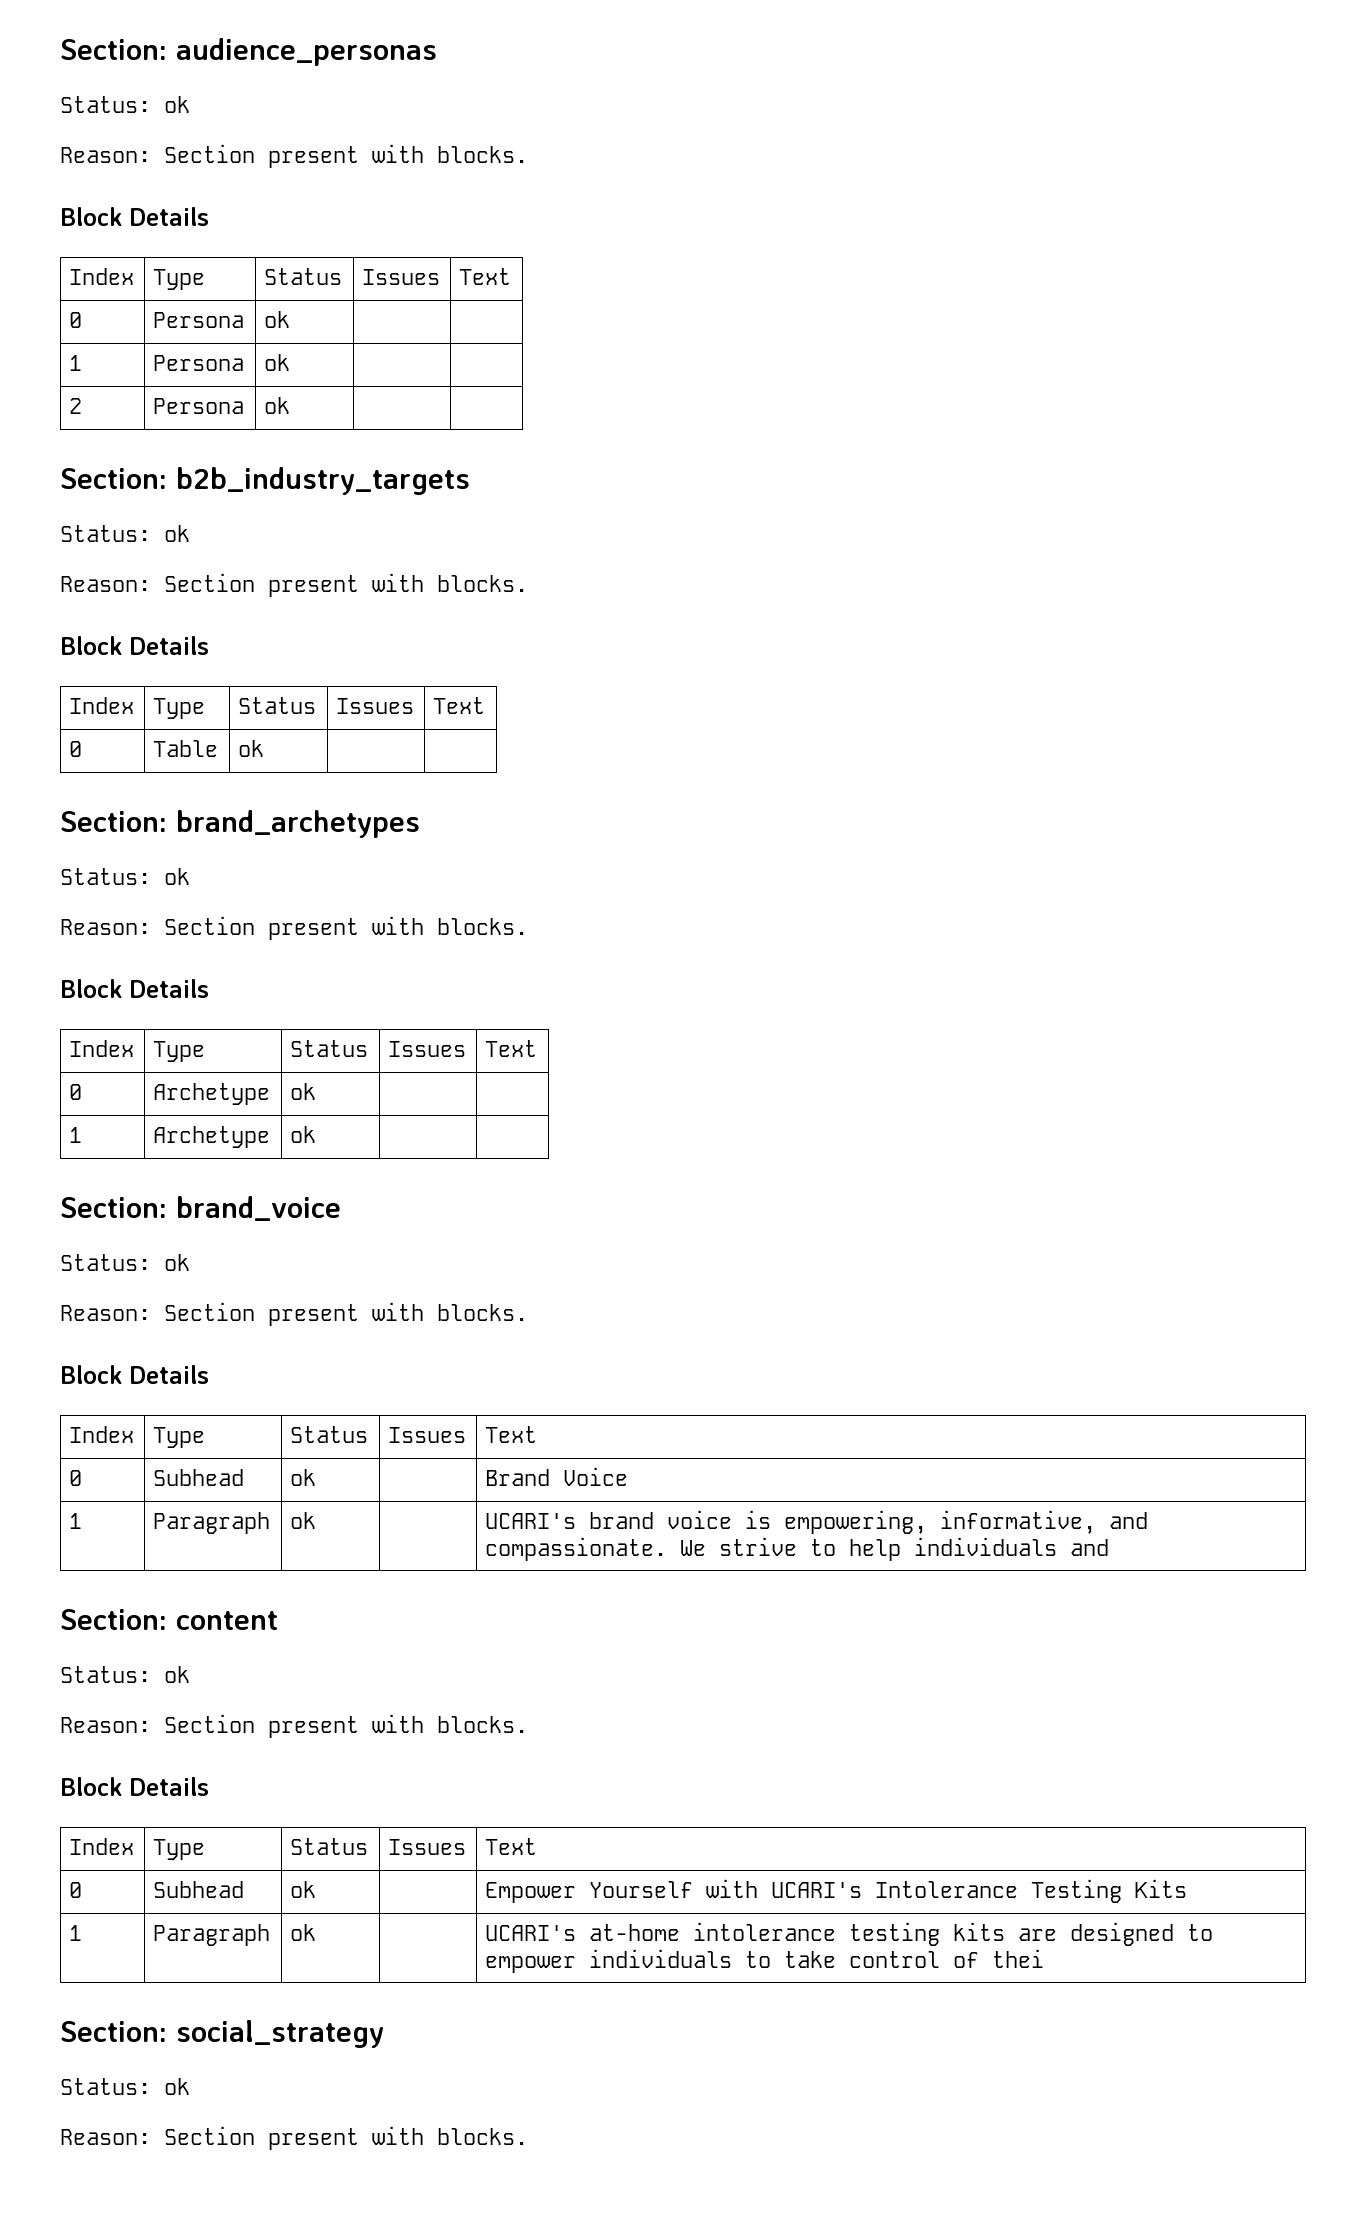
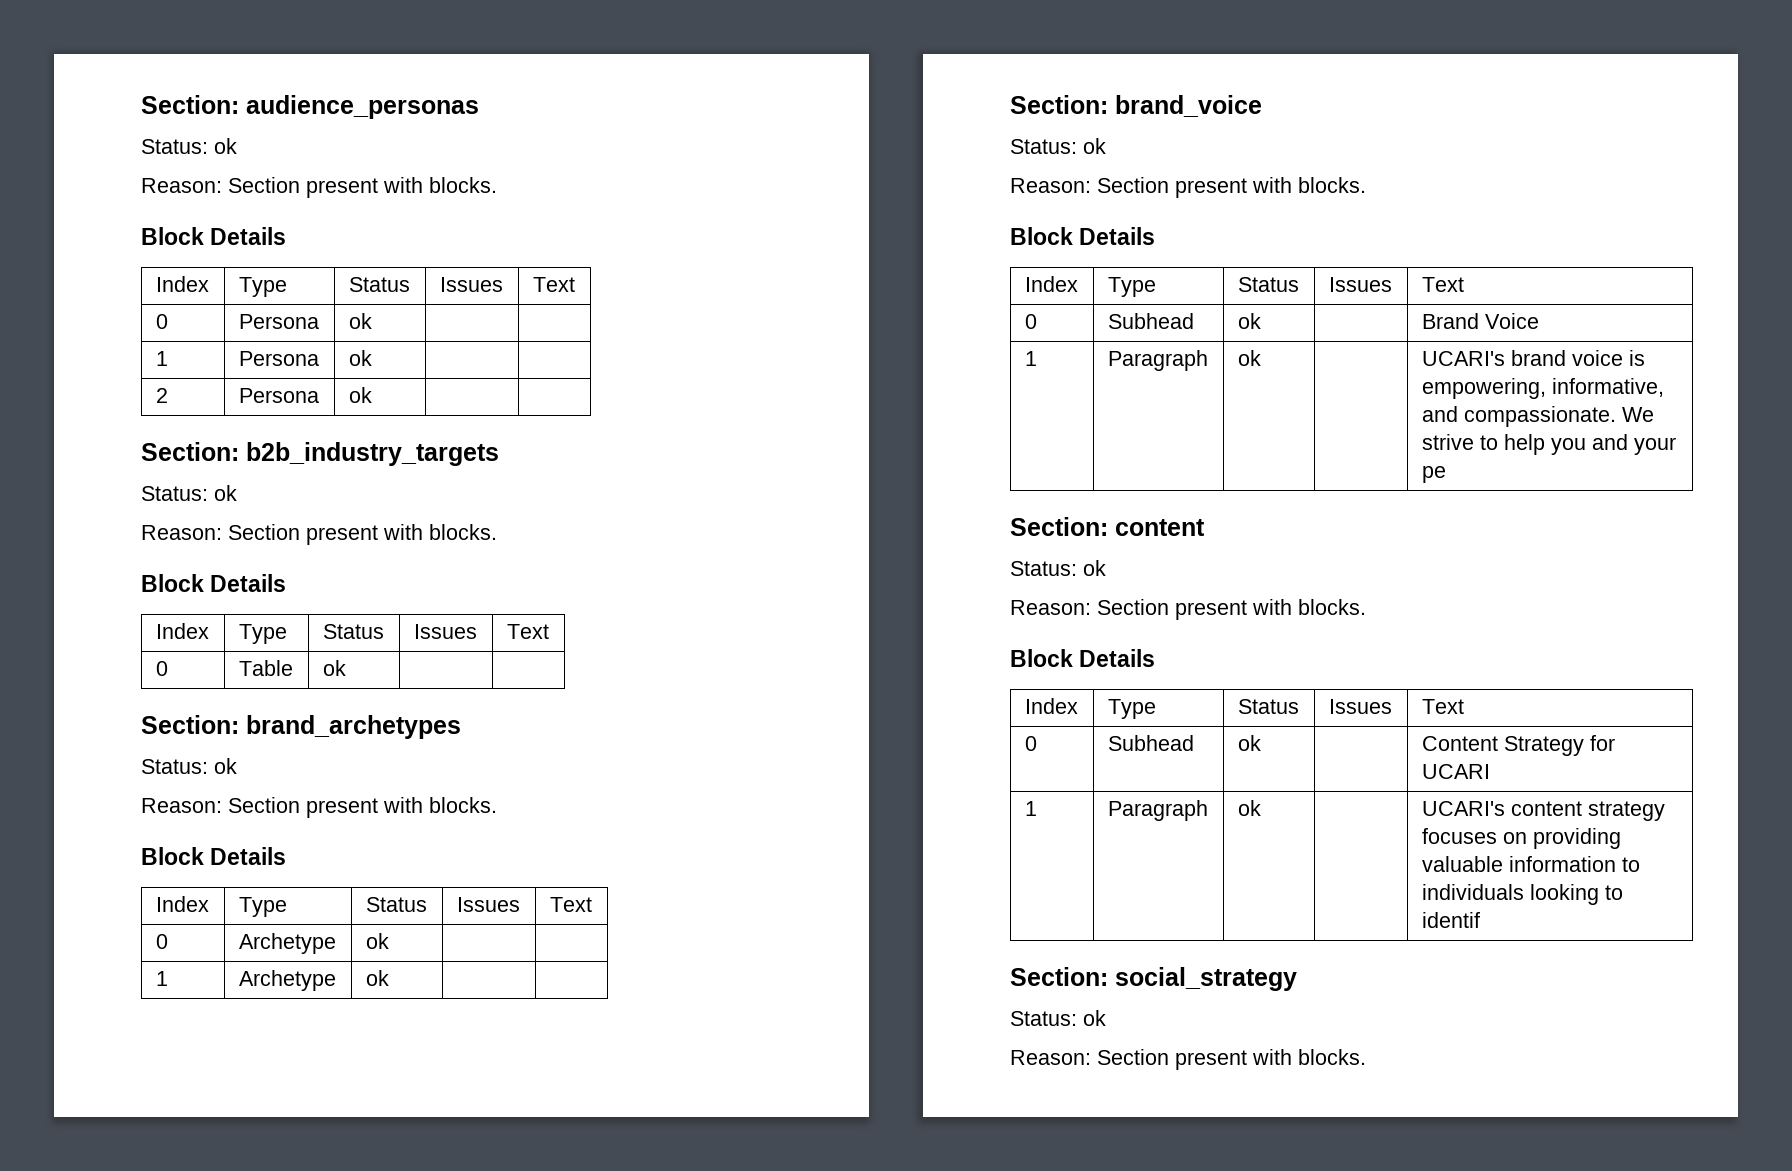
- 1 | Paragraph | ok | | UCARI's brand voice is empowering, informative, and compassionate. We strive to help individuals and
+ 1 | Paragraph | ok | | UCARI's brand voice is empowering, informative, and compassionate. We strive to help you and your pe
- 0 | Subhead | ok | | Empower Yourself with UCARI's Intolerance Testing Kits
- 1 | Paragraph | ok | | UCARI's at-home intolerance testing kits are designed to empower individuals to take control of thei
+ 0 | Subhead | ok | | Content Strategy for UCARI
+ 1 | Paragraph | ok | | UCARI's content strategy focuses on providing valuable information to individuals looking to identif

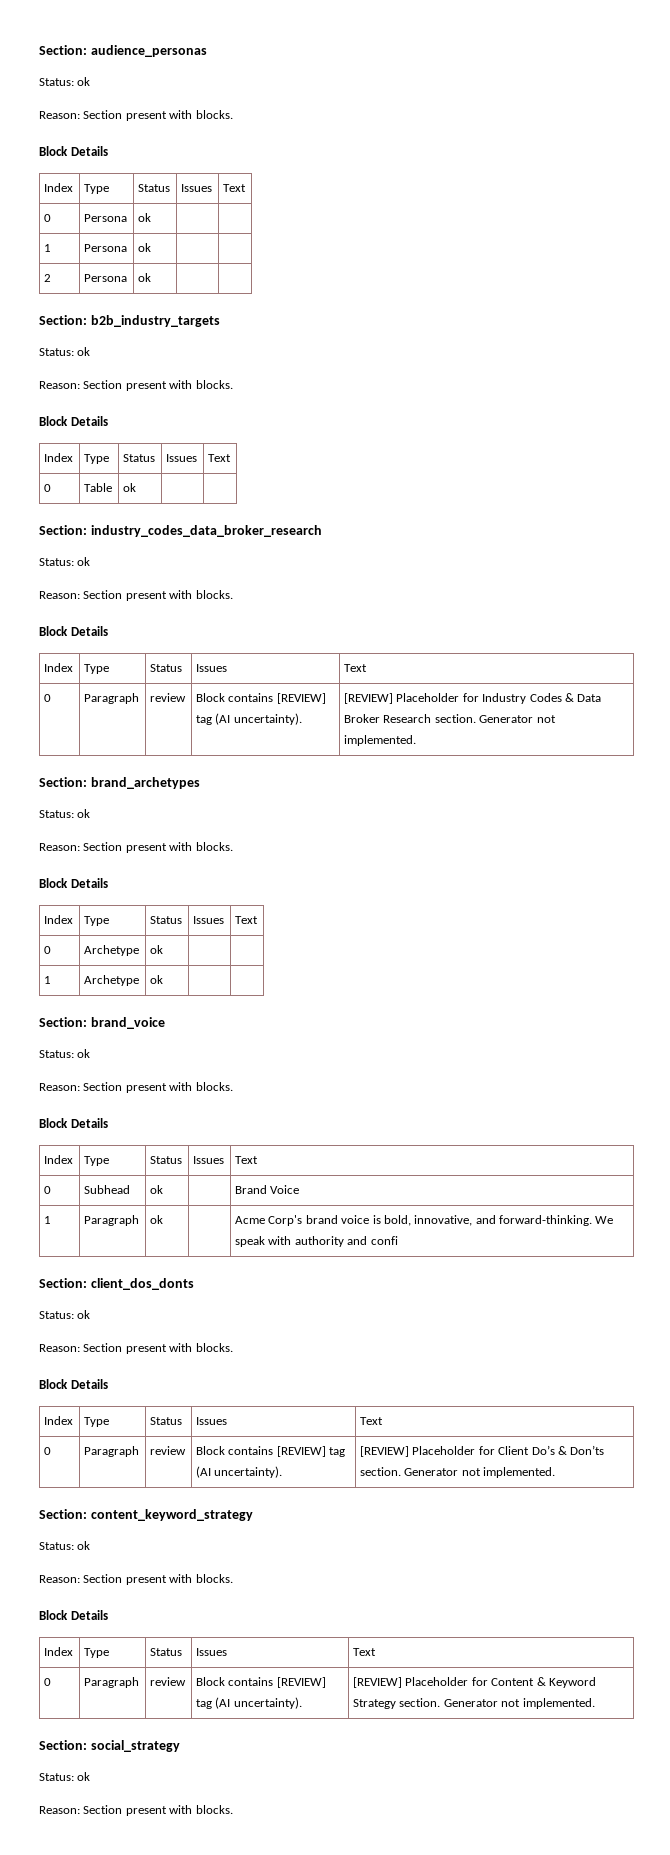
+ Section: industry_codes_data_broker_research
+ Status: ok
+ Reason: Section present with blocks.
+ Block Details
+ Index | Type | Status | Issues | Text
+ 0 | Paragraph | review | Block contains [REVIEW] tag (AI uncertainty). | [REVIEW] Placeholder for Industry Codes & Data Broker Research section. Generator not implemented.
- 1 | Paragraph | ok | | UCARI's brand voice is empowering, informative, and compassionate. We strive to help you and your pe
- Section: content
+ 1 | Paragraph | ok | | Acme Corp's brand voice is bold, innovative, and forward-thinking. We speak with authority and confi
+ Section: client_dos_donts
- 0 | Subhead | ok | | Content Strategy for UCARI
- 1 | Paragraph | ok | | UCARI's content strategy focuses on providing valuable information to individuals looking to identif
+ 0 | Paragraph | review | Block contains [REVIEW] tag (AI uncertainty). | [REVIEW] Placeholder for Client Do’s & Don’ts section. Generator not implemented.
+ Section: content_keyword_strategy
+ Status: ok
+ Reason: Section present with blocks.
+ Block Details
+ Index | Type | Status | Issues | Text
+ 0 | Paragraph | review | Block contains [REVIEW] tag (AI uncertainty). | [REVIEW] Placeholder for Content & Keyword Strategy section. Generator not implemented.

